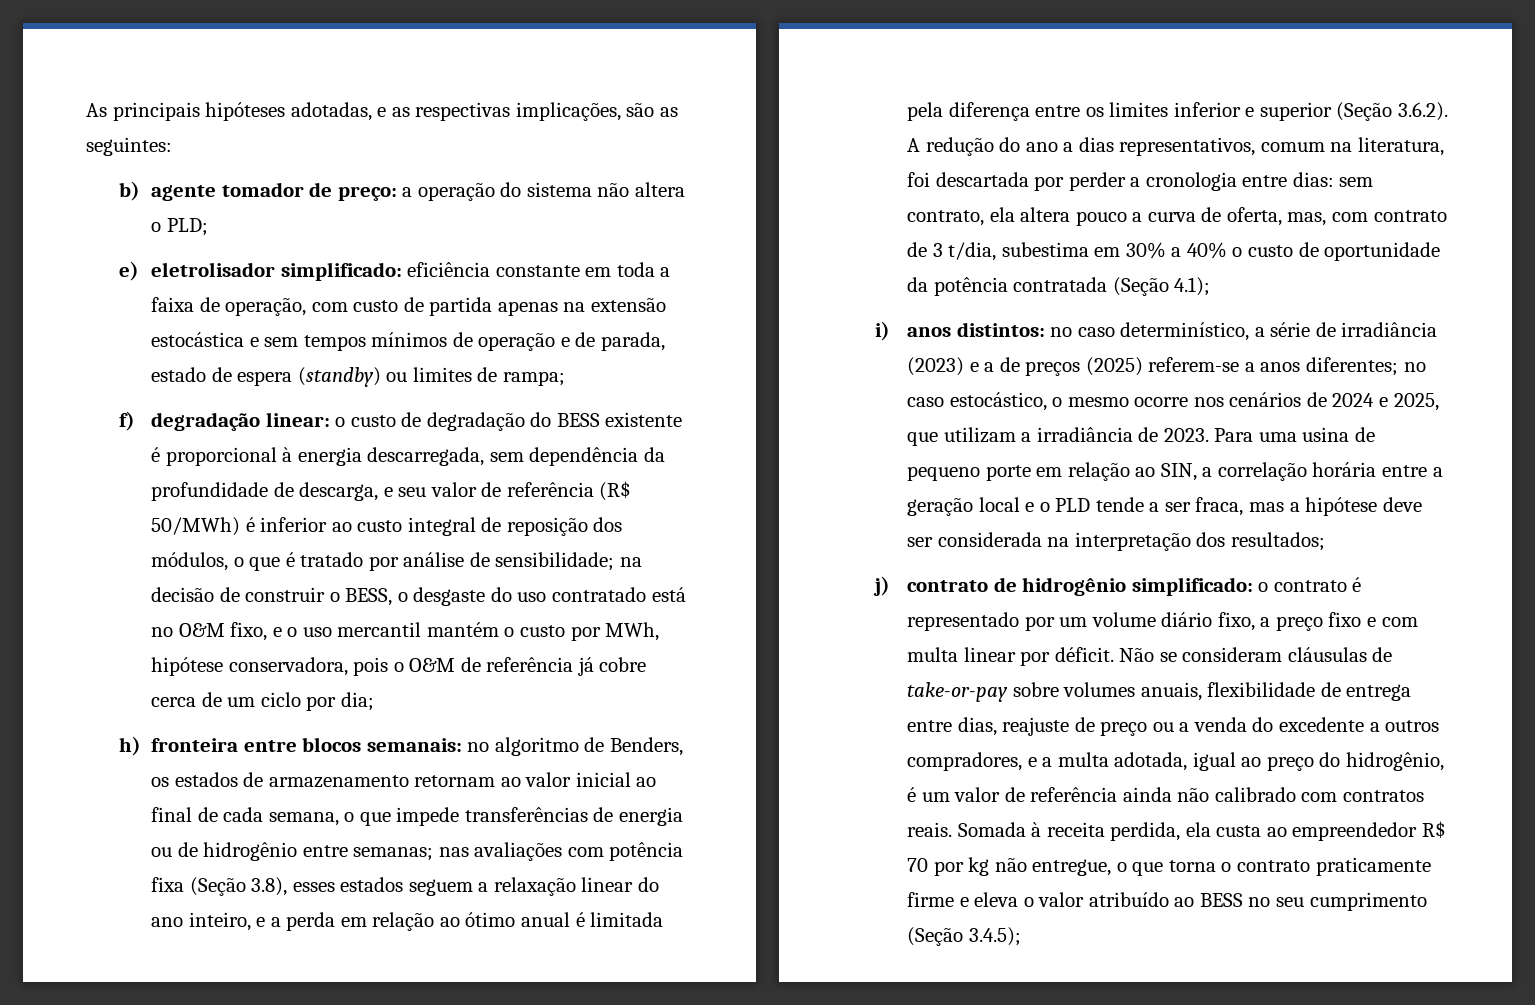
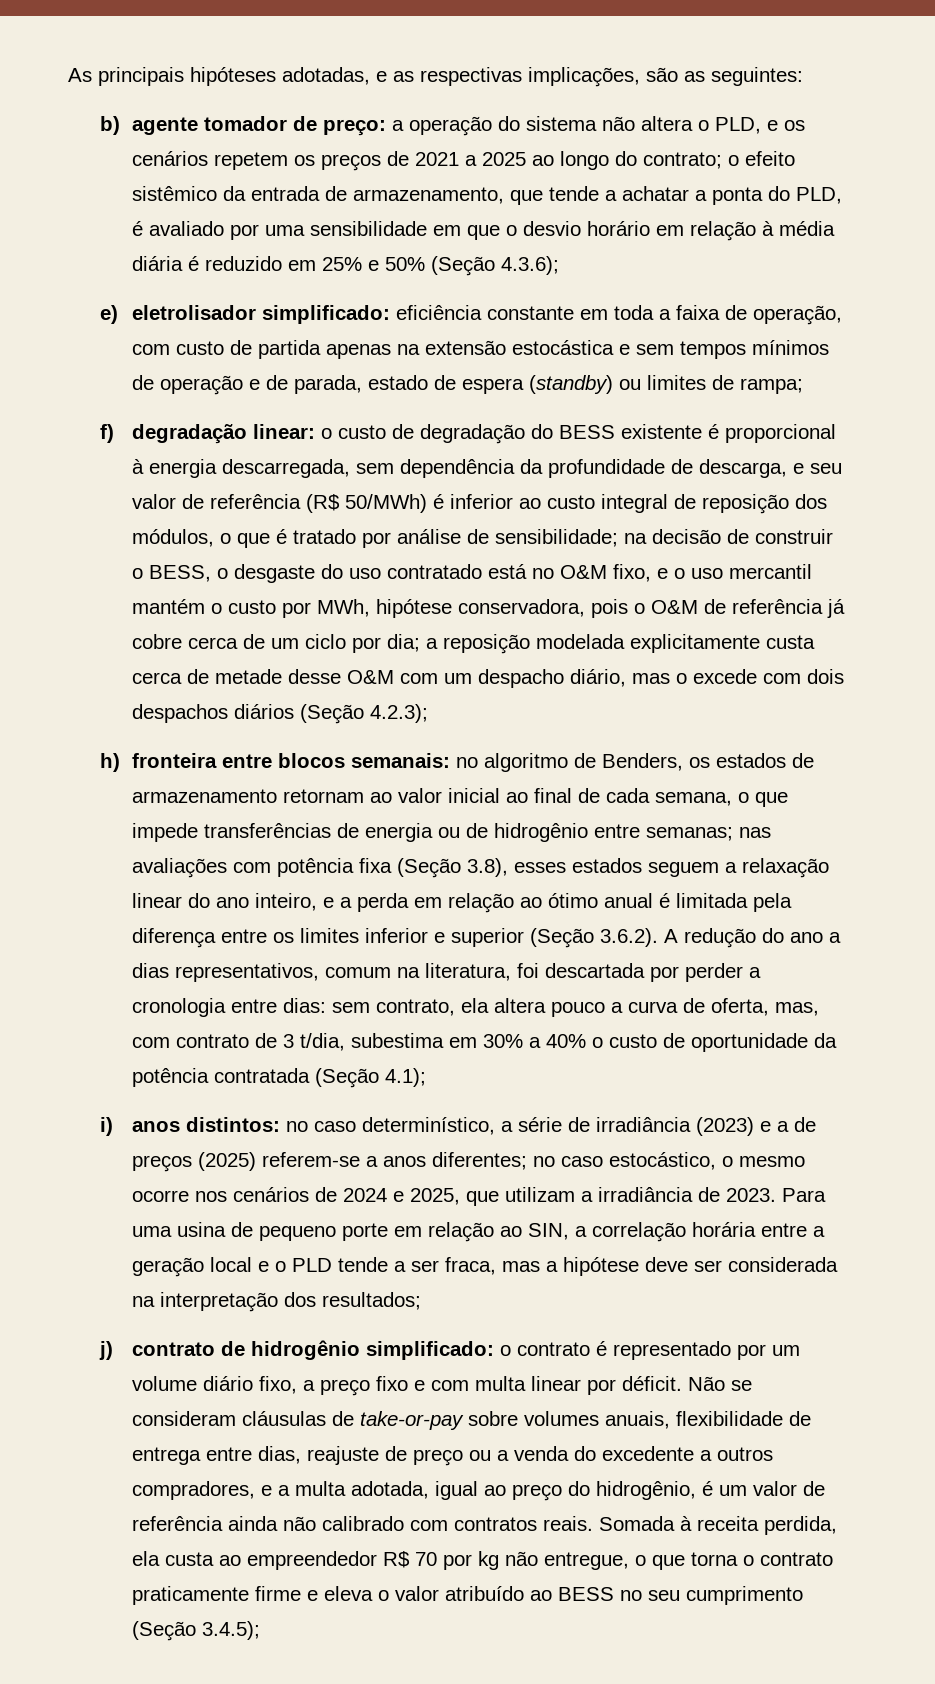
- b) agente tomador de preço: a operação do sistema não altera o PLD;
+ b) agente tomador de preço: a operação do sistema não altera o PLD, e os cenários repetem os preços de 2021 a 2025 ao longo do contrato; o efeito sistêmico da entrada de armazenamento, que tende a achatar a ponta do PLD, é avaliado por uma sensibilidade em que o desvio horário em relação à média diária é reduzido em 25% e 50% (Seção 4.3.6);
+ a reposição modelada explicitamente custa cerca de metade desse O&M com um despacho diário, mas o excede com dois despachos diários (Seção 4.2.3);

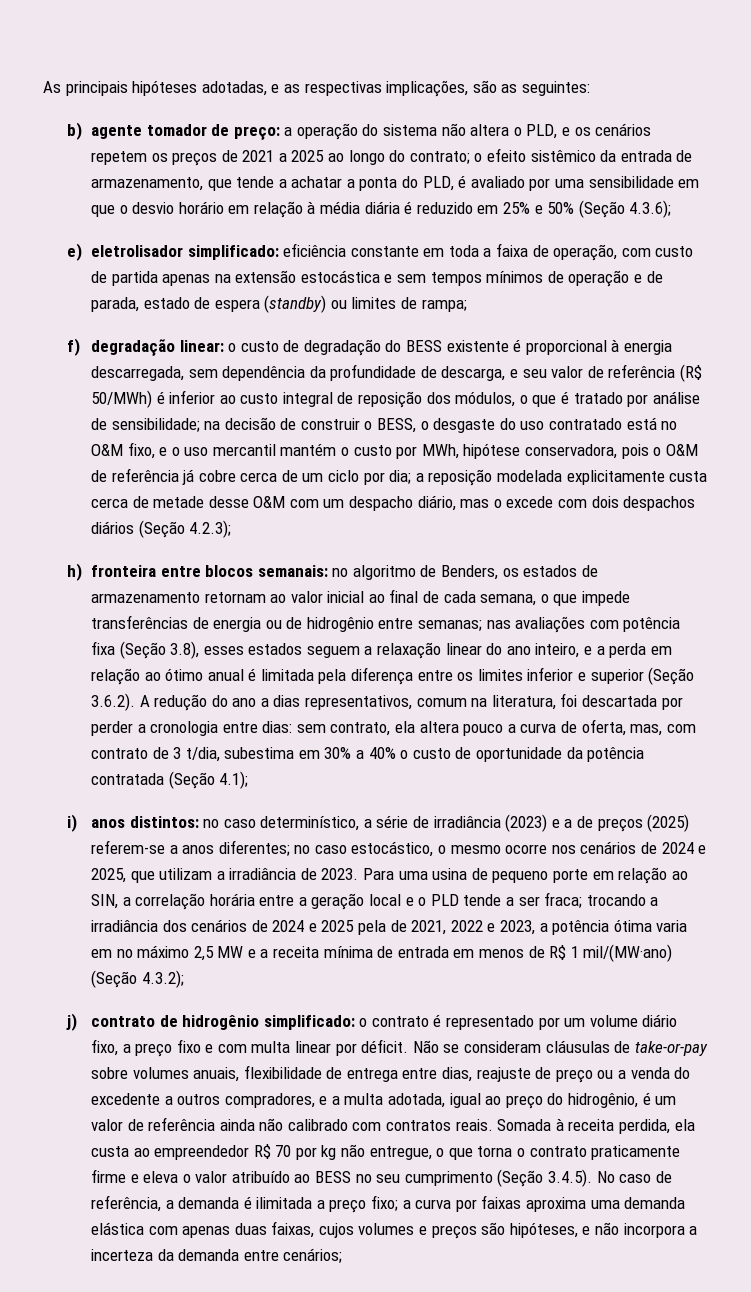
- Para uma usina de pequeno porte em relação ao SIN, a correlação horária entre a geração local e o PLD tende a ser fraca, mas a hipótese deve ser considerada na interpretação dos resultados;
+ Para uma usina de pequeno porte em relação ao SIN, a correlação horária entre a geração local e o PLD tende a ser fraca; trocando a irradiância dos cenários de 2024 e 2025 pela de 2021, 2022 e 2023, a potência ótima varia em no máximo 2,5 MW e a receita mínima de entrada em menos de R$ 1 mil/(MW·ano) (Seção 4.3.2);
- Somada à receita perdida, ela custa ao empreendedor R$ 70 por kg não entregue, o que torna o contrato praticamente firme e eleva o valor atribuído ao BESS no seu cumprimento (Seção 3.4.5);
+ Somada à receita perdida, ela custa ao empreendedor R$ 70 por kg não entregue, o que torna o contrato praticamente firme e eleva o valor atribuído ao BESS no seu cumprimento (Seção 3.4.5). No caso de referência, a demanda é ilimitada a preço fixo; a curva por faixas aproxima uma demanda elástica com apenas duas faixas, cujos volumes e preços são hipóteses, e não incorpora a incerteza da demanda entre cenários;

